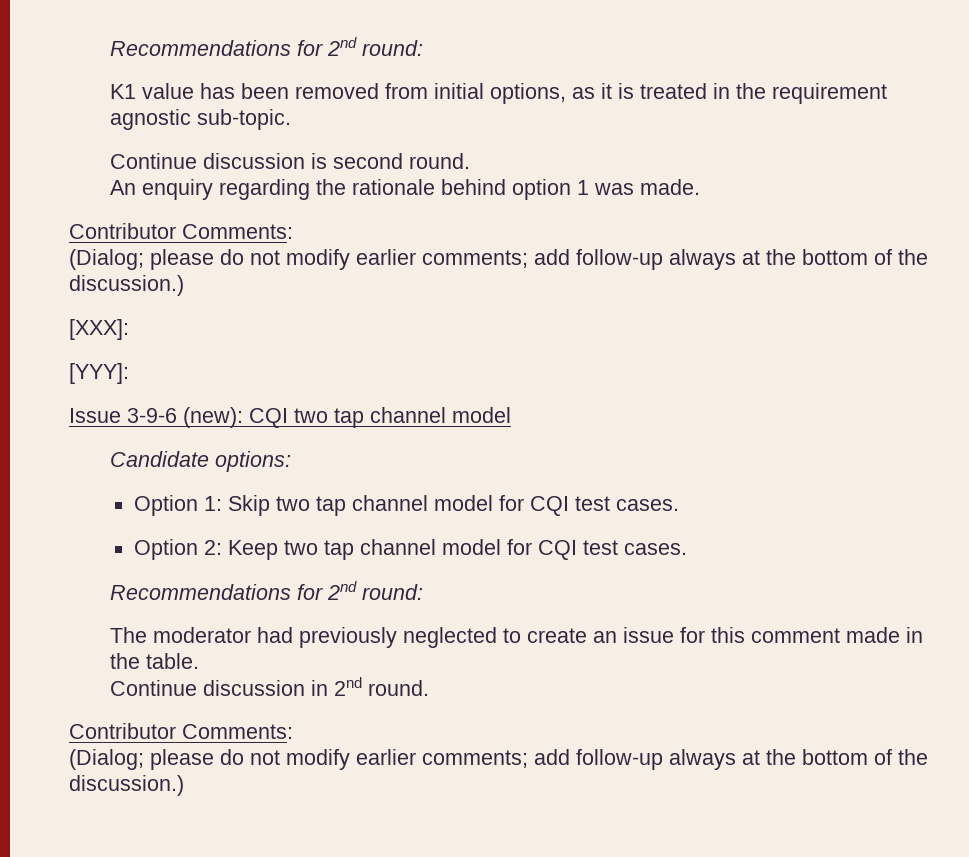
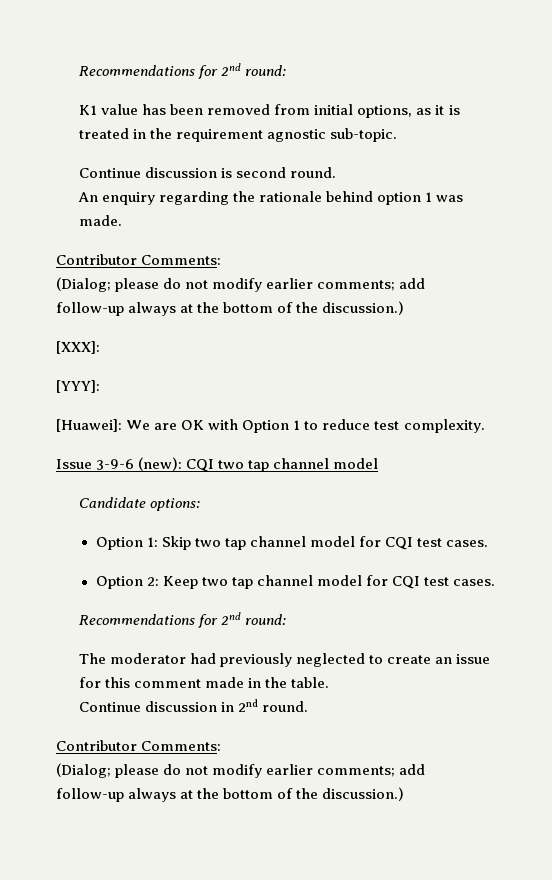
+ [Huawei]: We are OK with Option 1 to reduce test complexity.

